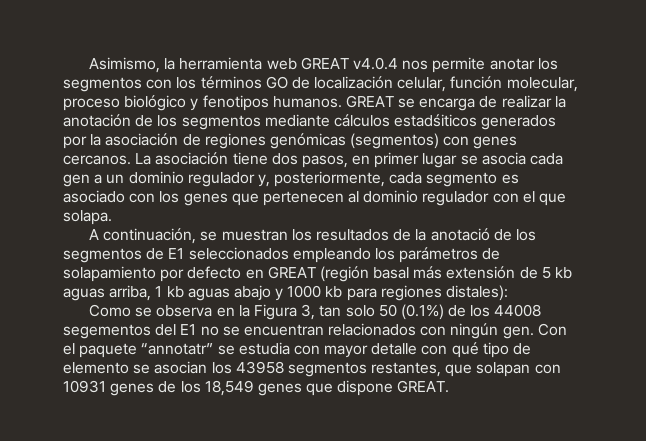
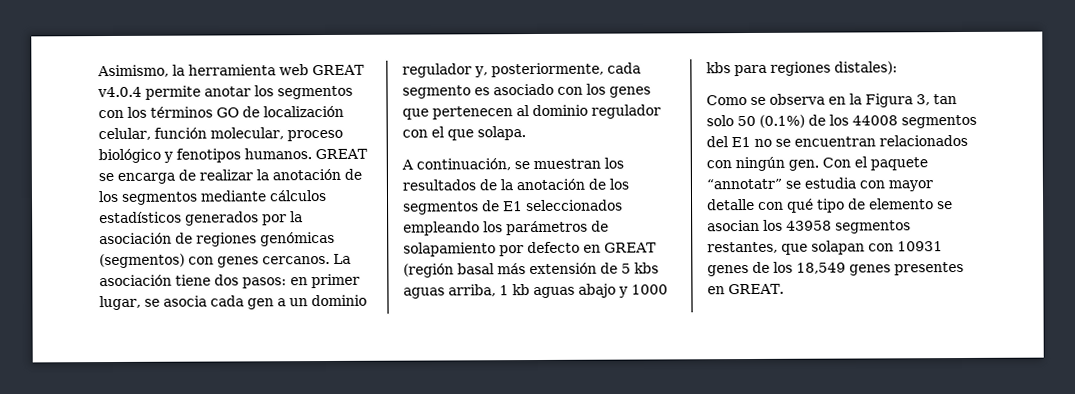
- Asimismo, la herramienta web GREAT v4.0.4 nos permite anotar los segmentos con los términos GO de localización celular, función molecular, proceso biológico y fenotipos humanos.
+ Asimismo, la herramienta web GREAT v4.0.4 permite anotar los segmentos con los términos GO de localización celular, función molecular, proceso biológico y fenotipos humanos.
- GREAT se encarga de realizar la anotación de los segmentos mediante cálculos estadśiticos generados por la asociación de regiones genómicas (segmentos) con genes cercanos.
+ GREAT se encarga de realizar la anotación de los segmentos mediante cálculos estadísticos generados por la asociación de regiones genómicas (segmentos) con genes cercanos.
- La asociación tiene dos pasos, en primer lugar se asocia cada gen a un dominio regulador y, posteriormente, cada segmento es asociado con los genes que pertenecen al dominio regulador con el que solapa.
+ La asociación tiene dos pasos: en primer lugar, se asocia cada gen a un dominio regulador y, posteriormente, cada segmento es asociado con los genes que pertenecen al dominio regulador con el que solapa.
- A continuación, se muestran los resultados de la anotació de los segmentos de E1 seleccionados empleando los parámetros de solapamiento por defecto en GREAT (región basal más extensión de 5 kb aguas arriba, 1 kb aguas abajo y 1000 kb para regiones distales):
+ A continuación, se muestran los resultados de la anotación de los segmentos de E1 seleccionados empleando los parámetros de solapamiento por defecto en GREAT (región basal más extensión de 5 kbs aguas arriba, 1 kb aguas abajo y 1000 kbs para regiones distales):
- Como se observa en la Figura 3, tan solo 50 (0.1%) de los 44008 segementos del E1 no se encuentran relacionados con ningún gen.
+ Como se observa en la Figura 3, tan solo 50 (0.1%) de los 44008 segmentos del E1 no se encuentran relacionados con ningún gen.
- Con el paquete “annotatr” se estudia con mayor detalle con qué tipo de elemento se asocian los 43958 segmentos restantes, que solapan con 10931 genes de los 18,549 genes que dispone GREAT.
+ Con el paquete “annotatr” se estudia con mayor detalle con qué tipo de elemento se asocian los 43958 segmentos restantes, que solapan con 10931 genes de los 18,549 genes presentes en GREAT.

